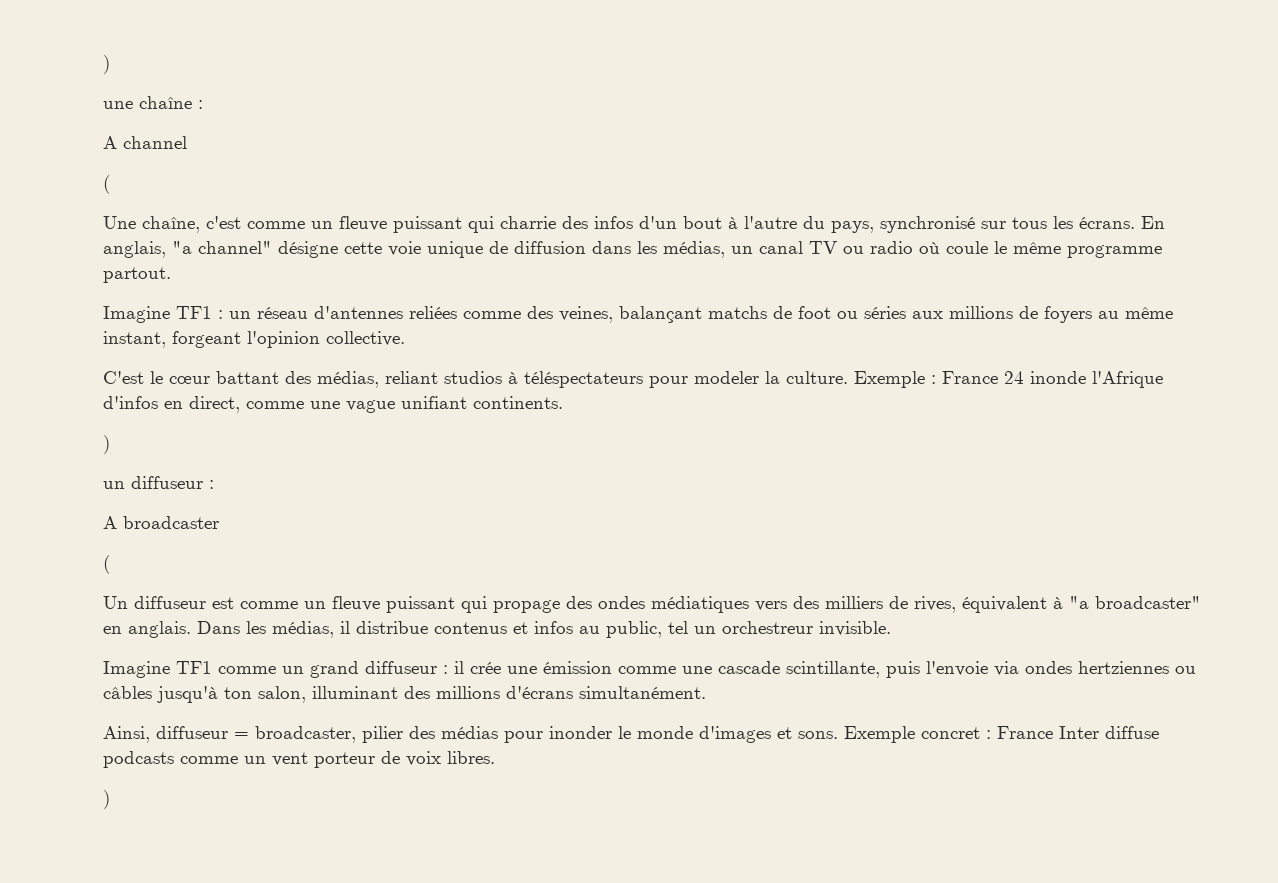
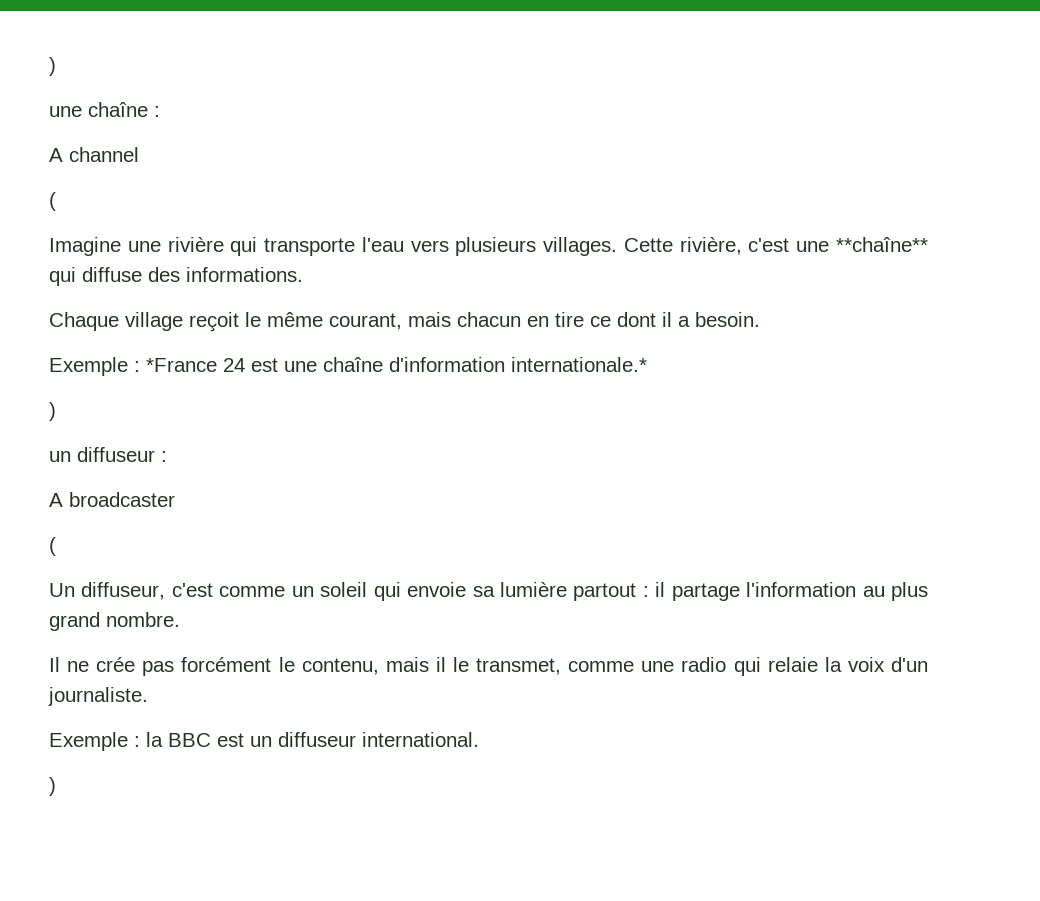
- Une chaîne, c'est comme un fleuve puissant qui charrie des infos d'un bout à l'autre du pays, synchronisé sur tous les écrans. En anglais, "a channel" désigne cette voie unique de diffusion dans les médias, un canal TV ou radio où coule le même programme partout.
- Imagine TF1 : un réseau d'antennes reliées comme des veines, balançant matchs de foot ou séries aux millions de foyers au même instant, forgeant l'opinion collective.
- C'est le cœur battant des médias, reliant studios à téléspectateurs pour modeler la culture. Exemple : France 24 inonde l'Afrique d'infos en direct, comme une vague unifiant continents.
+ Imagine une rivière qui transporte l'eau vers plusieurs villages. Cette rivière, c'est une **chaîne** qui diffuse des informations.
+ Chaque village reçoit le même courant, mais chacun en tire ce dont il a besoin.
+ Exemple : *France 24 est une chaîne d'information internationale.*
- Un diffuseur est comme un fleuve puissant qui propage des ondes médiatiques vers des milliers de rives, équivalent à "a broadcaster" en anglais. Dans les médias, il distribue contenus et infos au public, tel un orchestreur invisible.
- Imagine TF1 comme un grand diffuseur : il crée une émission comme une cascade scintillante, puis l'envoie via ondes hertziennes ou câbles jusqu'à ton salon, illuminant des millions d'écrans simultanément.
- Ainsi, diffuseur = broadcaster, pilier des médias pour inonder le monde d'images et sons. Exemple concret : France Inter diffuse podcasts comme un vent porteur de voix libres.
+ Un diffuseur, c'est comme un soleil qui envoie sa lumière partout : il partage l'information au plus grand nombre.
+ Il ne crée pas forcément le contenu, mais il le transmet, comme une radio qui relaie la voix d'un journaliste.
+ Exemple : la BBC est un diffuseur international.

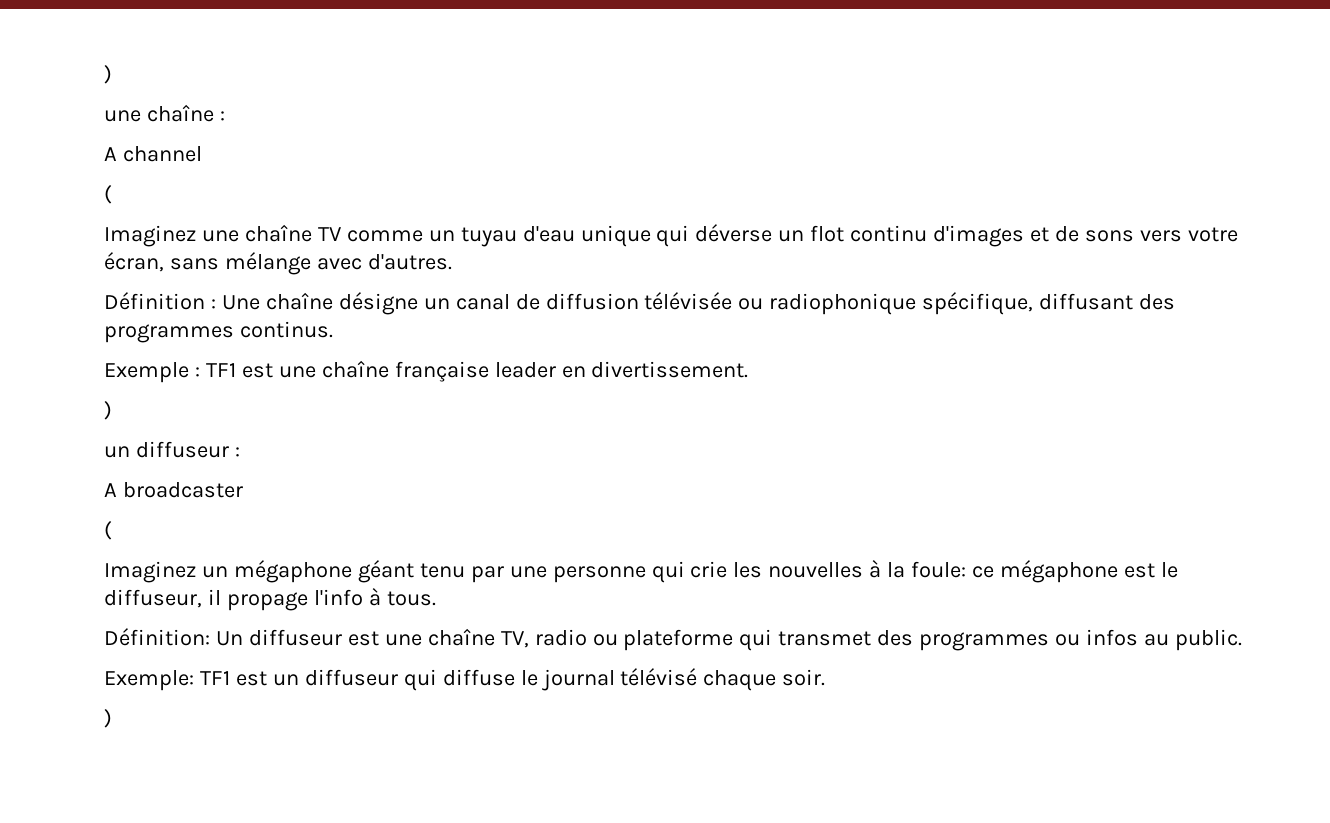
- Imagine une rivière qui transporte l'eau vers plusieurs villages. Cette rivière, c'est une **chaîne** qui diffuse des informations.
- Chaque village reçoit le même courant, mais chacun en tire ce dont il a besoin.
- Exemple : *France 24 est une chaîne d'information internationale.*
+ Imaginez une chaîne TV comme un tuyau d'eau unique qui déverse un flot continu d'images et de sons vers votre écran, sans mélange avec d'autres.
+ Définition : Une chaîne désigne un canal de diffusion télévisée ou radiophonique spécifique, diffusant des programmes continus.
+ Exemple : TF1 est une chaîne française leader en divertissement.
- Un diffuseur, c'est comme un soleil qui envoie sa lumière partout : il partage l'information au plus grand nombre.
- Il ne crée pas forcément le contenu, mais il le transmet, comme une radio qui relaie la voix d'un journaliste.
- Exemple : la BBC est un diffuseur international.
+ Imaginez un mégaphone géant tenu par une personne qui crie les nouvelles à la foule: ce mégaphone est le diffuseur, il propage l'info à tous.
+ Définition: Un diffuseur est une chaîne TV, radio ou plateforme qui transmet des programmes ou infos au public.
+ Exemple: TF1 est un diffuseur qui diffuse le journal télévisé chaque soir.

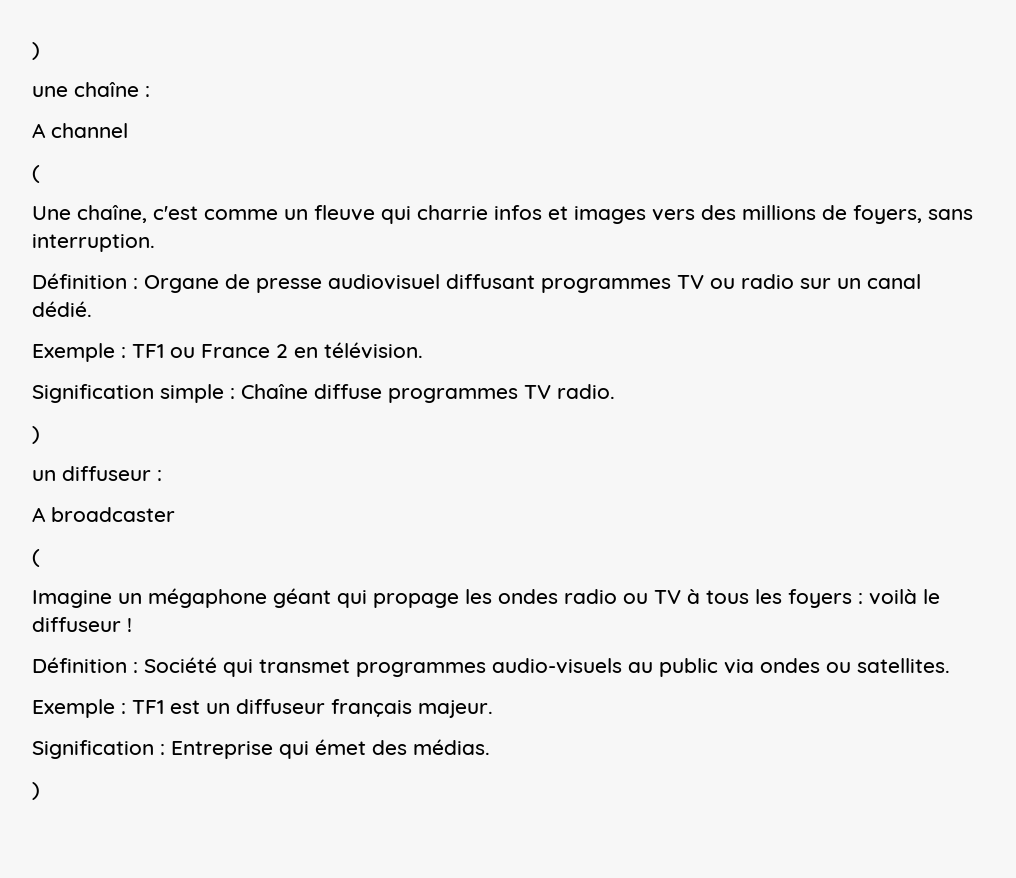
- Imaginez une chaîne TV comme un tuyau d'eau unique qui déverse un flot continu d'images et de sons vers votre écran, sans mélange avec d'autres.
- Définition : Une chaîne désigne un canal de diffusion télévisée ou radiophonique spécifique, diffusant des programmes continus.
- Exemple : TF1 est une chaîne française leader en divertissement.
+ Une chaîne, c'est comme un fleuve qui charrie infos et images vers des millions de foyers, sans interruption.
+ Définition : Organe de presse audiovisuel diffusant programmes TV ou radio sur un canal dédié.
+ Exemple : TF1 ou France 2 en télévision.
+ Signification simple : Chaîne diffuse programmes TV radio.
- Imaginez un mégaphone géant tenu par une personne qui crie les nouvelles à la foule: ce mégaphone est le diffuseur, il propage l'info à tous.
- Définition: Un diffuseur est une chaîne TV, radio ou plateforme qui transmet des programmes ou infos au public.
- Exemple: TF1 est un diffuseur qui diffuse le journal télévisé chaque soir.
+ Imagine un mégaphone géant qui propage les ondes radio ou TV à tous les foyers : voilà le diffuseur !
+ Définition : Société qui transmet programmes audio-visuels au public via ondes ou satellites.
+ Exemple : TF1 est un diffuseur français majeur.
+ Signification : Entreprise qui émet des médias.

